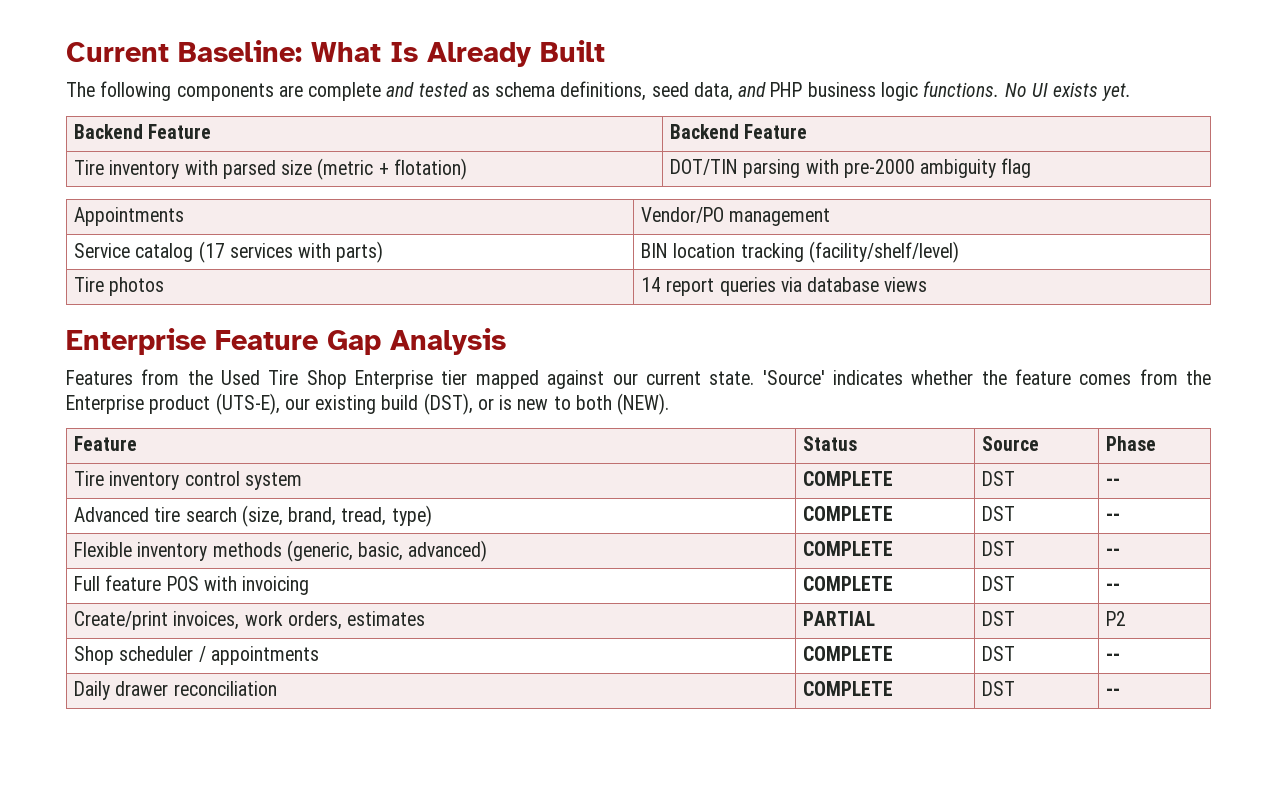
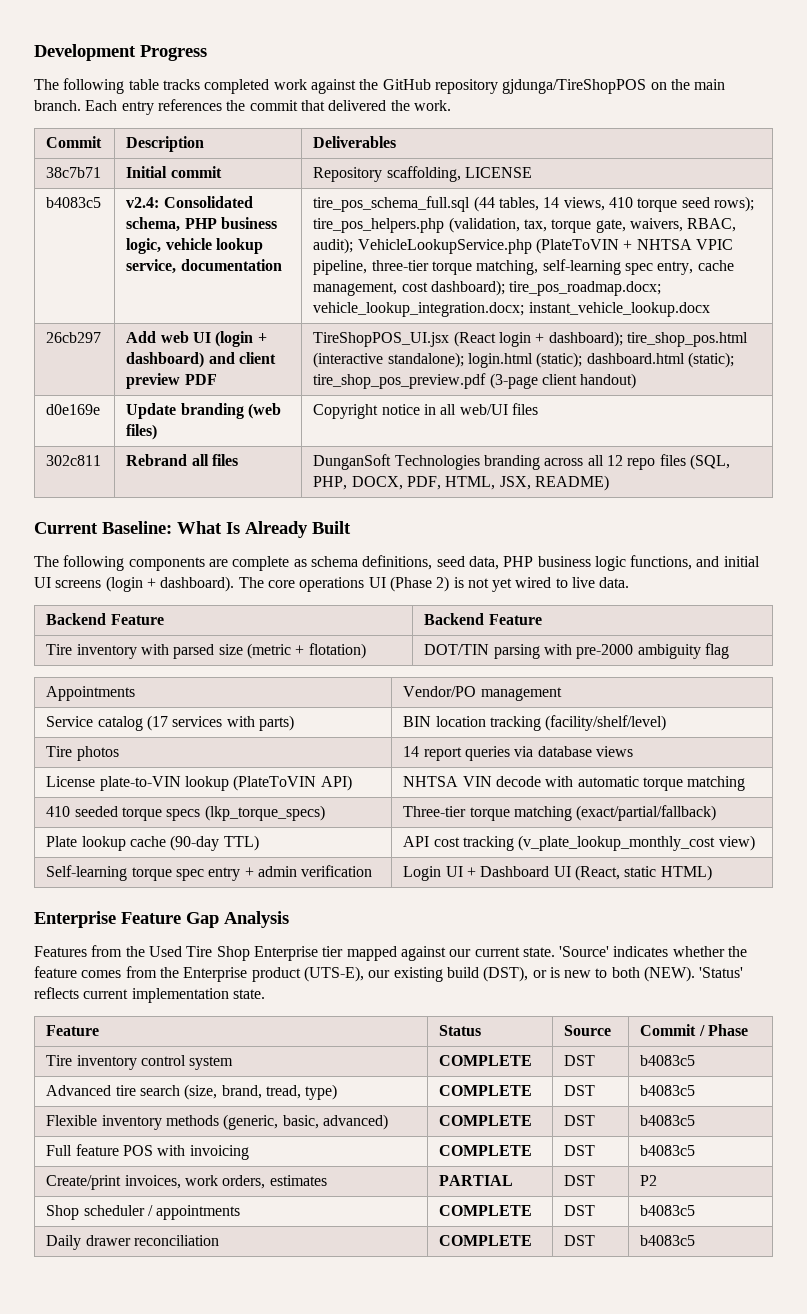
+ Development Progress
+ The following table tracks completed work against the GitHub repository gjdunga/TireShopPOS on the main branch. Each entry references the commit that delivered the work.
+ Commit | Description | Deliverables
+ 38c7b71 | Initial commit | Repository scaffolding, LICENSE
+ b4083c5 | v2.4: Consolidated schema, PHP business logic, vehicle lookup service, documentation | tire_pos_schema_full.sql (44 tables, 14 views, 410 torque seed rows); tire_pos_helpers.php (validation, tax, torque gate, waivers, RBAC, audit); VehicleLookupService.php (PlateToVIN + NHTSA VPIC pipeline, three-tier torque matching, self-learning spec entry, cache management, cost dashboard); tire_pos_roadmap.docx; vehicle_lookup_integration.docx; instant_vehicle_lookup.docx
+ 26cb297 | Add web UI (login + dashboard) and client preview PDF | TireShopPOS_UI.jsx (React login + dashboard); tire_shop_pos.html (interactive standalone); login.html (static); dashboard.html (static); tire_shop_pos_preview.pdf (3-page client handout)
+ d0e169e | Update branding (web files) | Copyright notice in all web/UI files
+ 302c811 | Rebrand all files | DunganSoft Technologies branding across all 12 repo files (SQL, PHP, DOCX, PDF, HTML, JSX, README)
- The following components are complete and tested as schema definitions, seed data, and PHP business logic functions. No UI exists yet.
+ The following components are complete as schema definitions, seed data, PHP business logic functions, and initial UI screens (login + dashboard). The core operations UI (Phase 2) is not yet wired to live data.
+ License plate-to-VIN lookup (PlateToVIN API) | NHTSA VIN decode with automatic torque matching
+ 410 seeded torque specs (lkp_torque_specs) | Three-tier torque matching (exact/partial/fallback)
+ Plate lookup cache (90-day TTL) | API cost tracking (v_plate_lookup_monthly_cost view)
+ Self-learning torque spec entry + admin verification | Login UI + Dashboard UI (React, static HTML)
+ 'Status' reflects current implementation state.
- Feature | Status | Source | Phase
+ Feature | Status | Source | Commit / Phase
- Tire inventory control system | COMPLETE | DST | --
+ Tire inventory control system | COMPLETE | DST | b4083c5
- Advanced tire search (size, brand, tread, type) | COMPLETE | DST | --
+ Advanced tire search (size, brand, tread, type) | COMPLETE | DST | b4083c5
- Flexible inventory methods (generic, basic, advanced) | COMPLETE | DST | --
+ Flexible inventory methods (generic, basic, advanced) | COMPLETE | DST | b4083c5
- Full feature POS with invoicing | COMPLETE | DST | --
+ Full feature POS with invoicing | COMPLETE | DST | b4083c5
- Shop scheduler / appointments | COMPLETE | DST | --
+ Shop scheduler / appointments | COMPLETE | DST | b4083c5
- Daily drawer reconciliation | COMPLETE | DST | --
+ Daily drawer reconciliation | COMPLETE | DST | b4083c5

